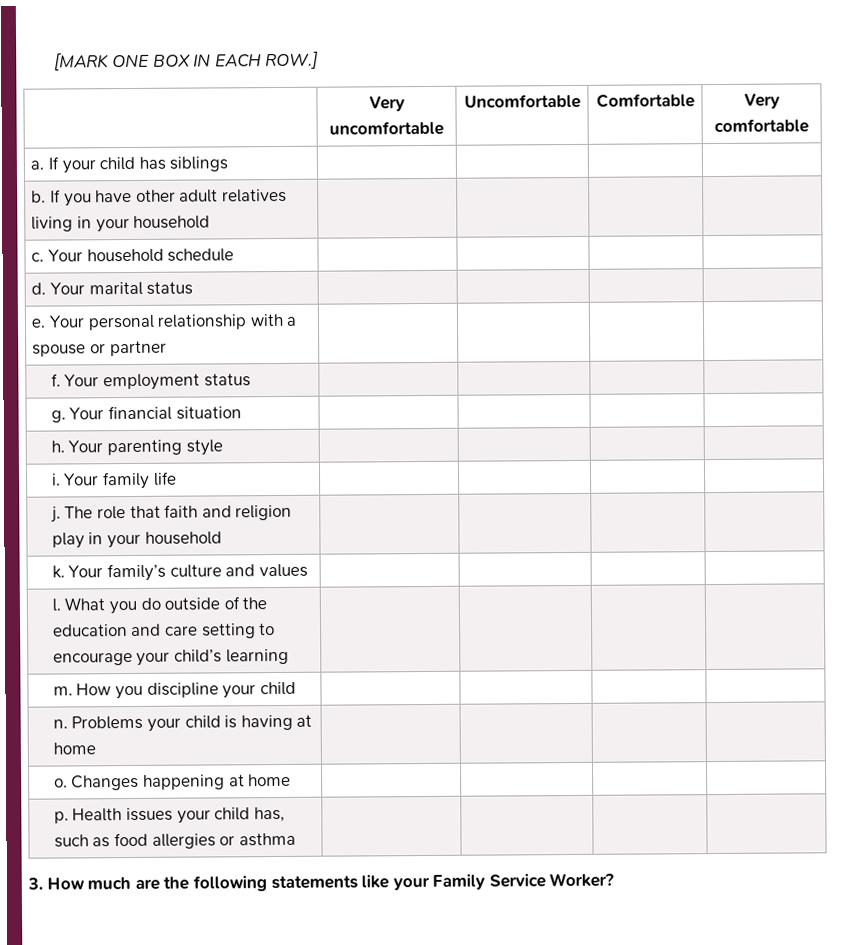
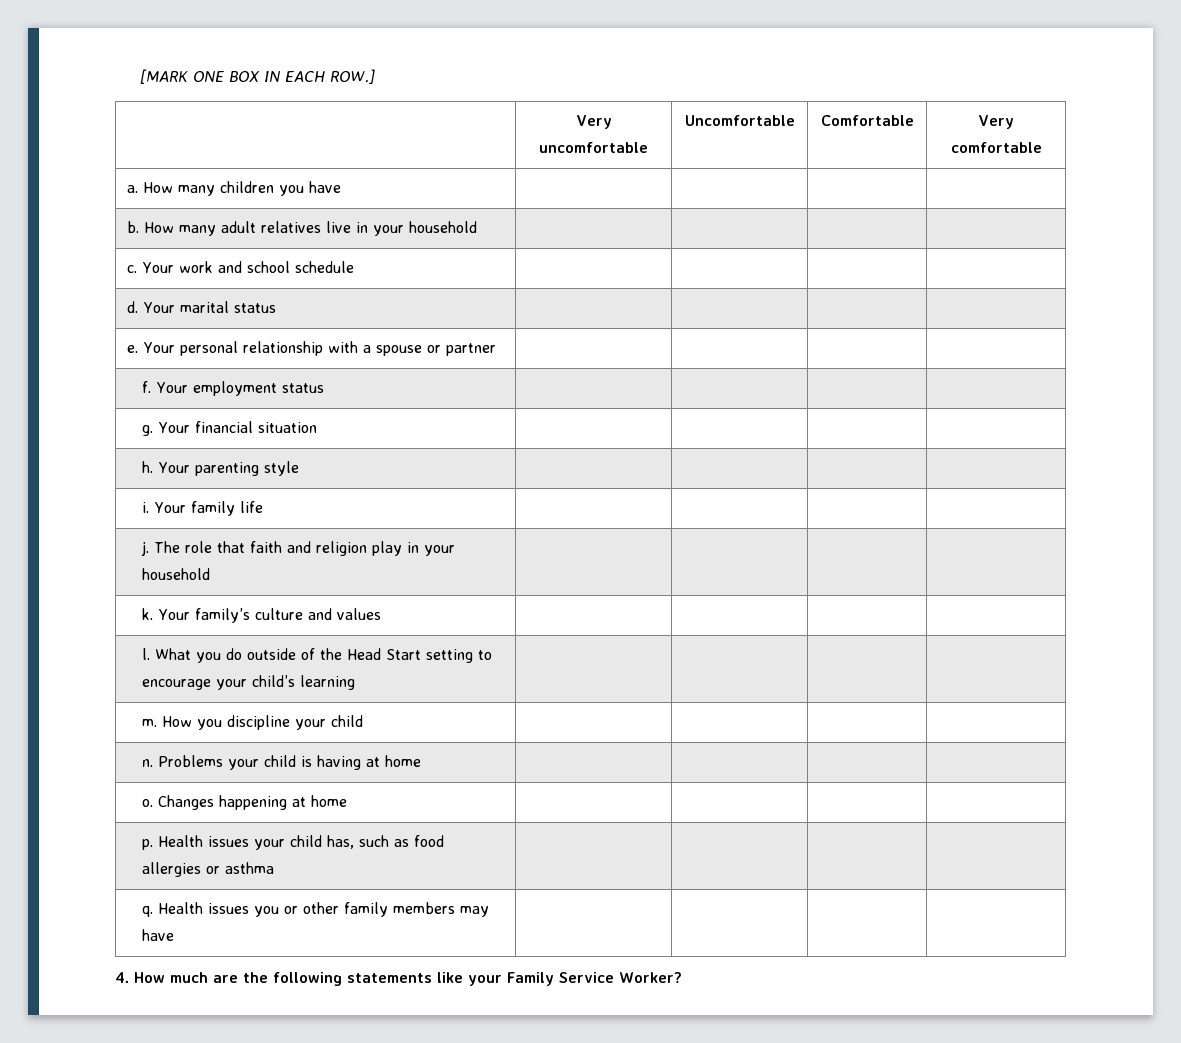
- a. If your child has siblings | | | |
- b. If you have other adult relatives living in your household | | | |
+ a. How many children you have | | | |
+ b. How many adult relatives live in your household | | | |
- c. Your household schedule | | | |
+ c. Your work and school schedule | | | |
- l. What you do outside of the education and care setting to encourage your child’s learning | | | |
+ l. What you do outside of the Head Start setting to encourage your child’s learning | | | |
- 3. How much are the following statements like your Family Service Worker?
+ q. Health issues you or other family members may have | | | |
+ 4. How much are the following statements like your Family Service Worker?

